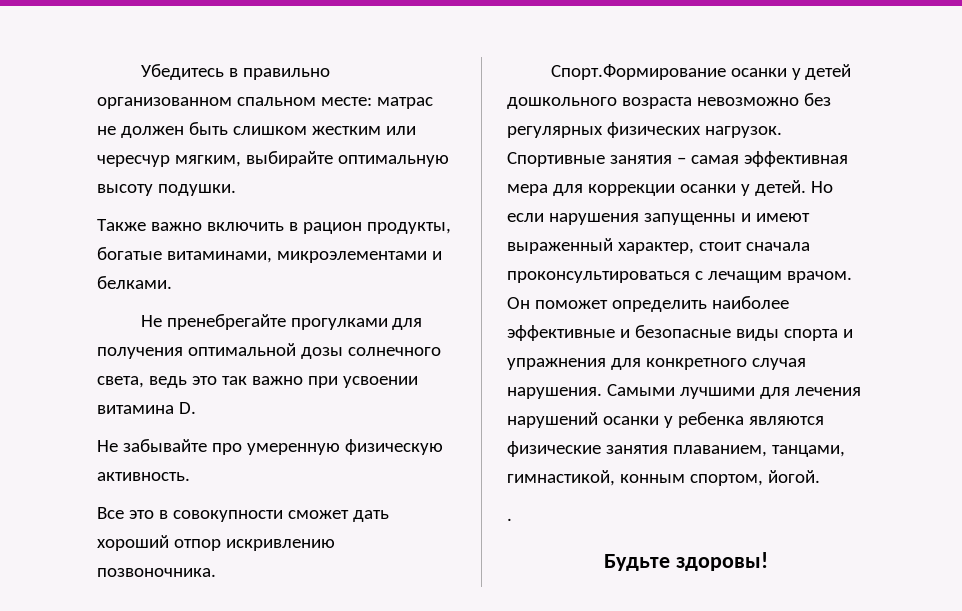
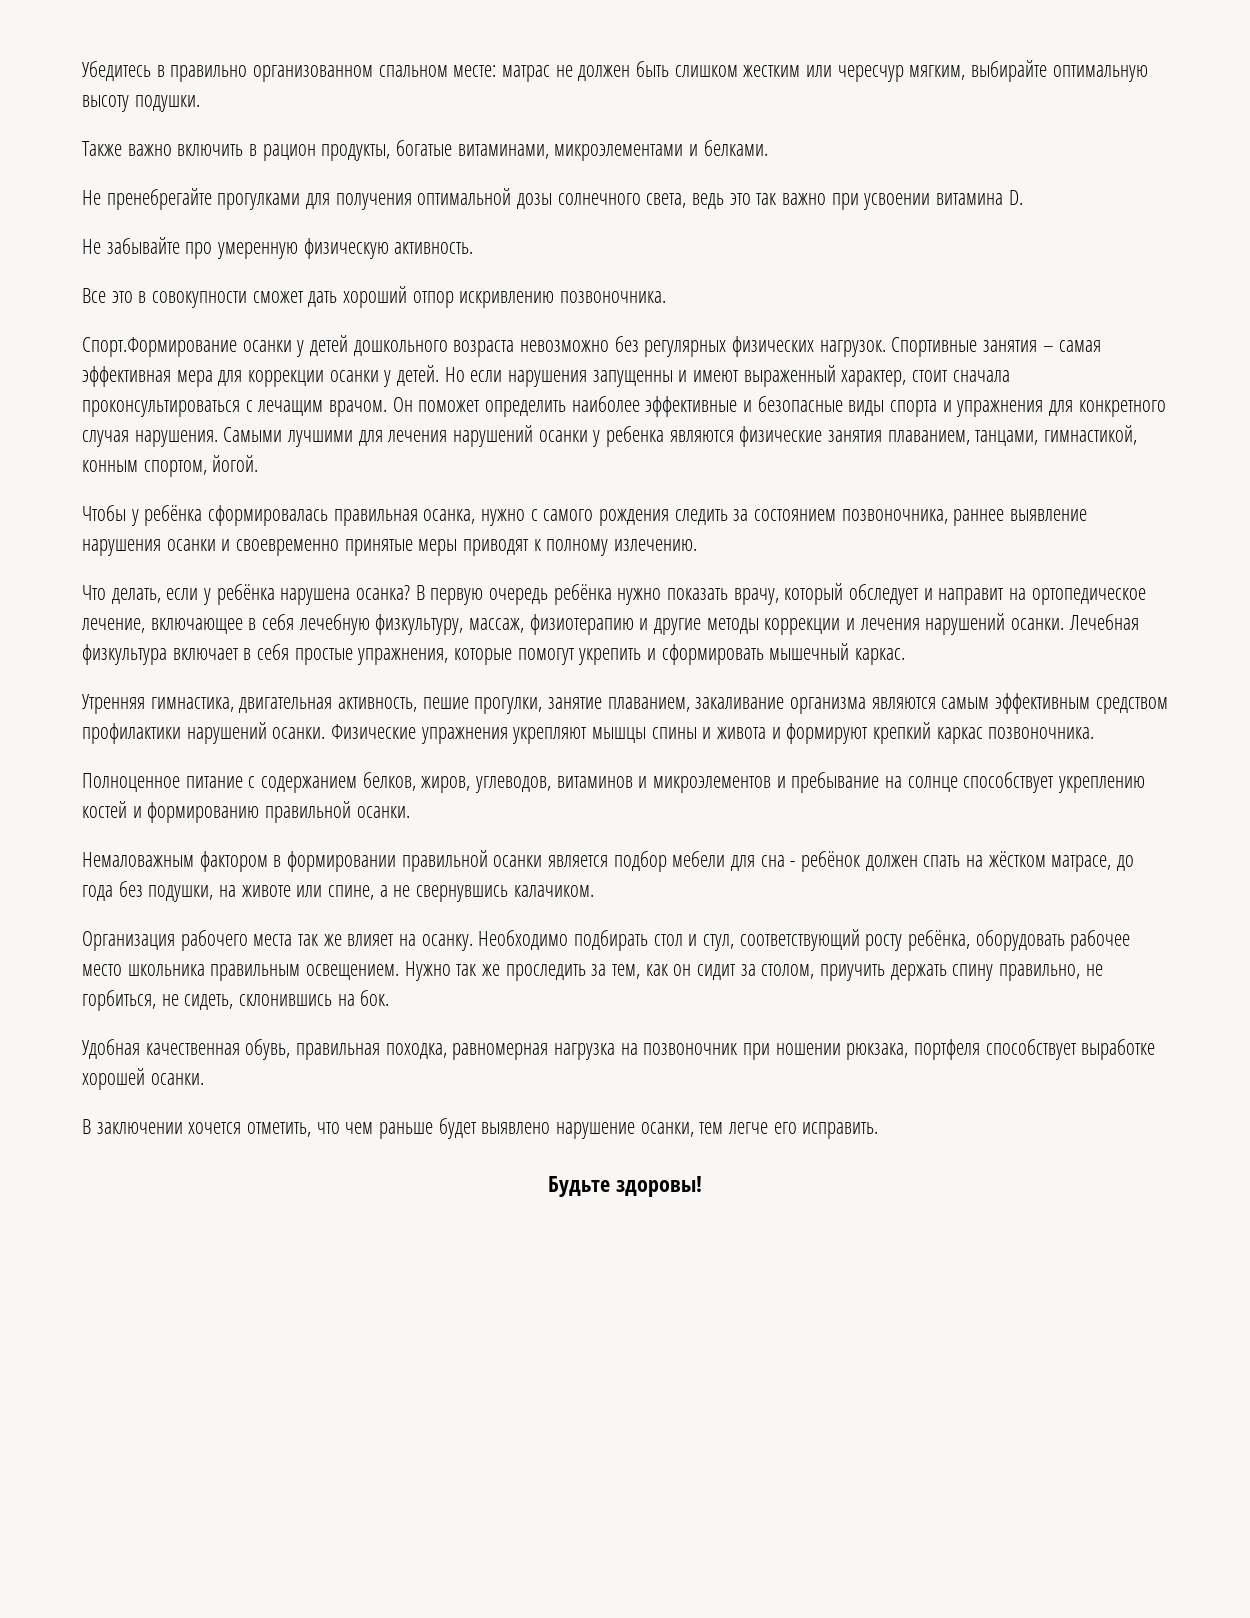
- .
+ Чтобы у ребёнка сформировалась правильная осанка, нужно с самого рождения следить за состоянием позвоночника, раннее выявление нарушения осанки и своевременно принятые меры приводят к полному излечению.
+ Что делать, если у ребёнка нарушена осанка? В первую очередь ребёнка нужно показать врачу, который обследует и направит на ортопедическое лечение, включающее в себя лечебную физкультуру, массаж, физиотерапию и другие методы коррекции и лечения нарушений осанки. Лечебная физкультура включает в себя простые упражнения, которые помогут укрепить и сформировать мышечный каркас.
+ Утренняя гимнастика, двигательная активность, пешие прогулки, занятие плаванием, закаливание организма являются самым эффективным средством профилактики нарушений осанки. Физические упражнения укрепляют мышцы спины и живота и формируют крепкий каркас позвоночника.
+ Полноценное питание с содержанием белков, жиров, углеводов, витаминов и микроэлементов и пребывание на солнце способствует укреплению костей и формированию правильной осанки.
+ Немаловажным фактором в формировании правильной осанки является подбор мебели для сна - ребёнок должен спать на жёстком матрасе, до года без подушки, на животе или спине, а не свернувшись калачиком.
+ Организация рабочего места так же влияет на осанку. Необходимо подбирать стол и стул, соответствующий росту ребёнка, оборудовать рабочее место школьника правильным освещением. Нужно так же проследить за тем, как он сидит за столом, приучить держать спину правильно, не горбиться, не сидеть, склонившись на бок.
+ Удобная качественная обувь, правильная походка, равномерная нагрузка на позвоночник при ношении рюкзака, портфеля способствует выработке хорошей осанки.
+ В заключении хочется отметить, что чем раньше будет выявлено нарушение осанки, тем легче его исправить.

